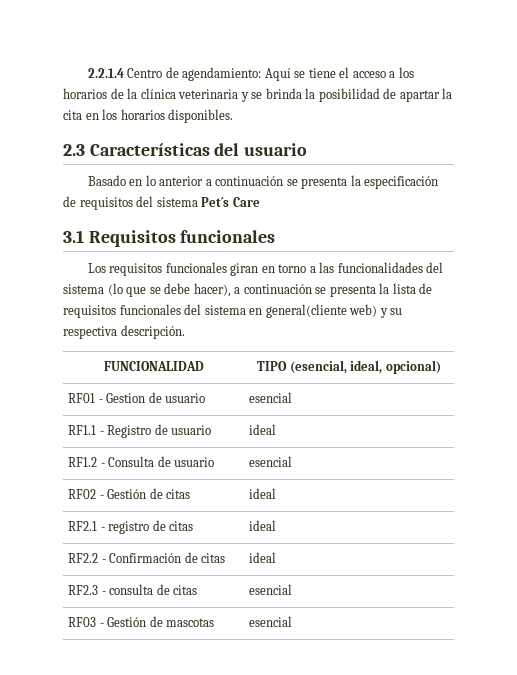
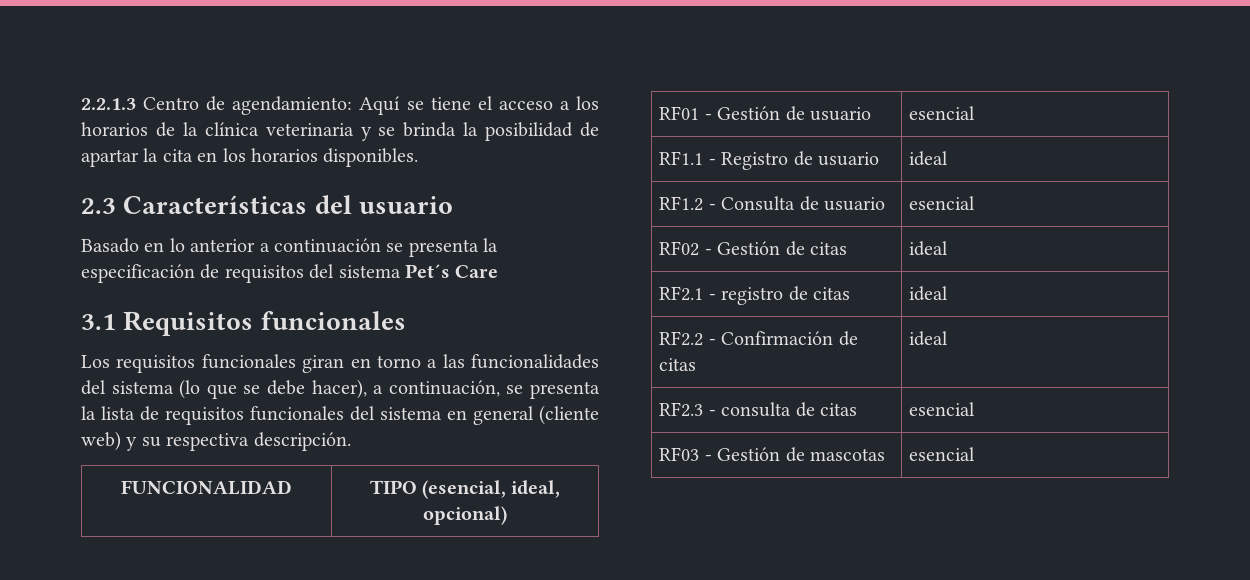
- 2.2.1.4 Centro de agendamiento: Aquí se tiene el acceso a los horarios de la clínica veterinaria y se brinda la posibilidad de apartar la cita en los horarios disponibles.
+ 2.2.1.3 Centro de agendamiento: Aquí se tiene el acceso a los horarios de la clínica veterinaria y se brinda la posibilidad de apartar la cita en los horarios disponibles.
- Los requisitos funcionales giran en torno a las funcionalidades del sistema (lo que se debe hacer), a continuación se presenta la lista de requisitos funcionales del sistema en general(cliente web) y su respectiva descripción.
+ Los requisitos funcionales giran en torno a las funcionalidades del sistema (lo que se debe hacer), a continuación, se presenta la lista de requisitos funcionales del sistema en general (cliente web) y su respectiva descripción.
- RF01 - Gestion de usuario | esencial
+ RF01 - Gestión de usuario | esencial

